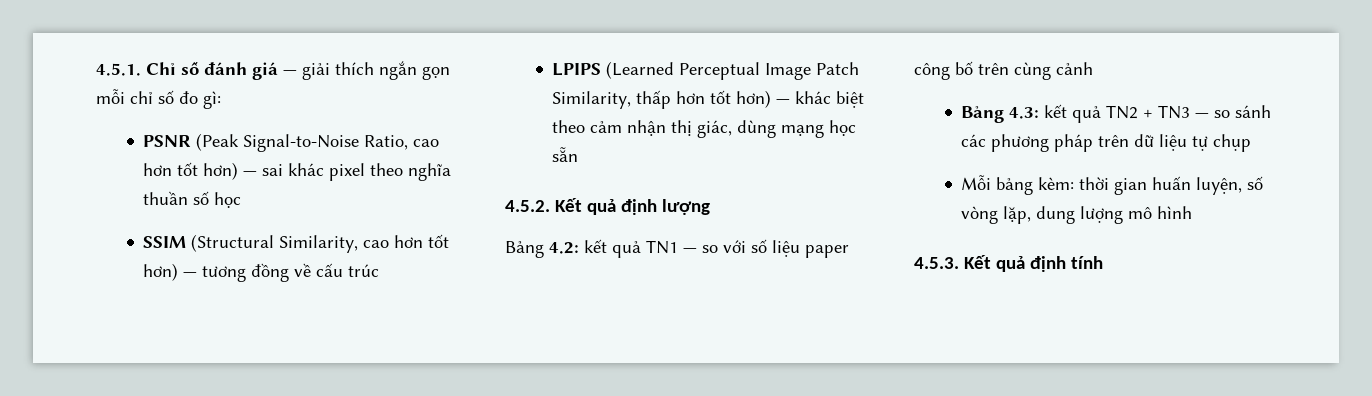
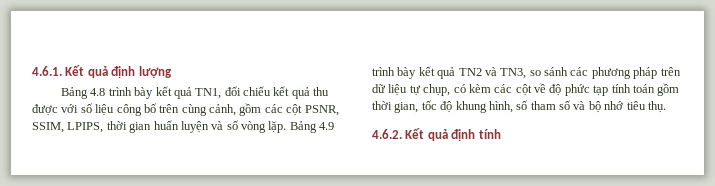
- 4.5.1. Chỉ số đánh giá — giải thích ngắn gọn mỗi chỉ số đo gì:
- PSNR (Peak Signal-to-Noise Ratio, cao hơn tốt hơn) — sai khác pixel theo nghĩa thuần số học
- SSIM (Structural Similarity, cao hơn tốt hơn) — tương đồng về cấu trúc
- LPIPS (Learned Perceptual Image Patch Similarity, thấp hơn tốt hơn) — khác biệt theo cảm nhận thị giác, dùng mạng học sẵn
- 4.5.2. Kết quả định lượng
+ 4.6.1. Kết quả định lượng
- Bảng 4.2: kết quả TN1 — so với số liệu paper công bố trên cùng cảnh
- Bảng 4.3: kết quả TN2 + TN3 — so sánh các phương pháp trên dữ liệu tự chụp
- Mỗi bảng kèm: thời gian huấn luyện, số vòng lặp, dung lượng mô hình
- 4.5.3. Kết quả định tính
+ Bảng 4.8 trình bày kết quả TN1, đối chiếu kết quả thu được với số liệu công bố trên cùng cảnh, gồm các cột PSNR, SSIM, LPIPS, thời gian huấn luyện và số vòng lặp. Bảng 4.9 trình bày kết quả TN2 và TN3, so sánh các phương pháp trên dữ liệu tự chụp, có kèm các cột về độ phức tạp tính toán gồm thời gian, tốc độ khung hình, số tham số và bộ nhớ tiêu thụ.
+ 4.6.2. Kết quả định tính

